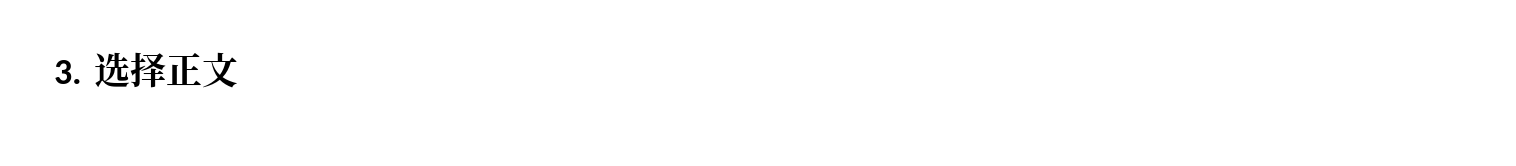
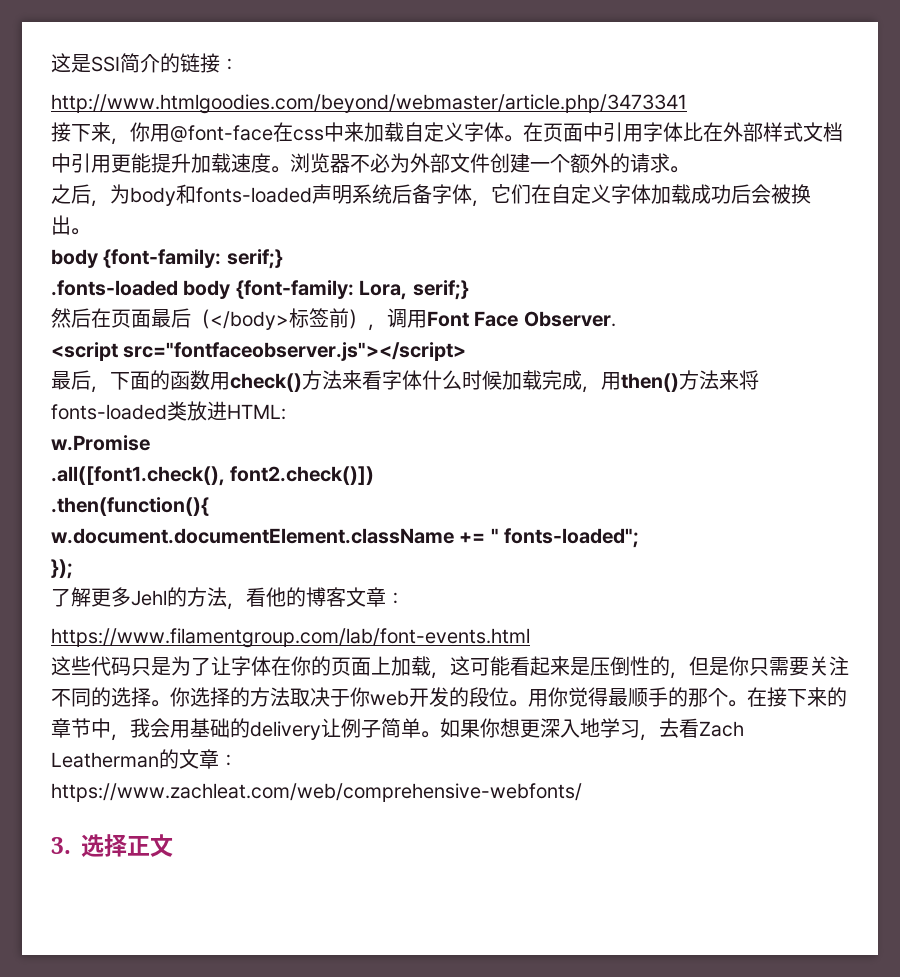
+ 这是SSI简介的链接：
+ http://www.htmlgoodies.com/beyond/webmaster/article.php/3473341
+ 接下来，你用@font-face在css中来加载自定义字体。在页面中引用字体比在外部样式文档中引用更能提升加载速度。浏览器不必为外部文件创建一个额外的请求。
+ 之后，为body和fonts-loaded声明系统后备字体，它们在自定义字体加载成功后会被换出。
+ body {font-family: serif;}
+ .fonts-loaded body {font-family: Lora, serif;}
+ 然后在页面最后（</body>标签前），调用Font Face Observer.
+ <script src="fontfaceobserver.js"></script>
+ 最后，下面的函数用check()方法来看字体什么时候加载完成，用then()方法来将fonts-loaded类放进HTML:
+ w.Promise
+ .all([font1.check(), font2.check()])
+ .then(function(){
+ w.document.documentElement.className += " fonts-loaded";
+ });
+ 了解更多Jehl的方法，看他的博客文章：
+ https://www.filamentgroup.com/lab/font-events.html
+ 这些代码只是为了让字体在你的页面上加载，这可能看起来是压倒性的，但是你只需要关注不同的选择。你选择的方法取决于你web开发的段位。用你觉得最顺手的那个。在接下来的章节中，我会用基础的delivery让例子简单。如果你想更深入地学习，去看Zach Leatherman的文章：
+ https://www.zachleat.com/web/comprehensive-webfonts/

